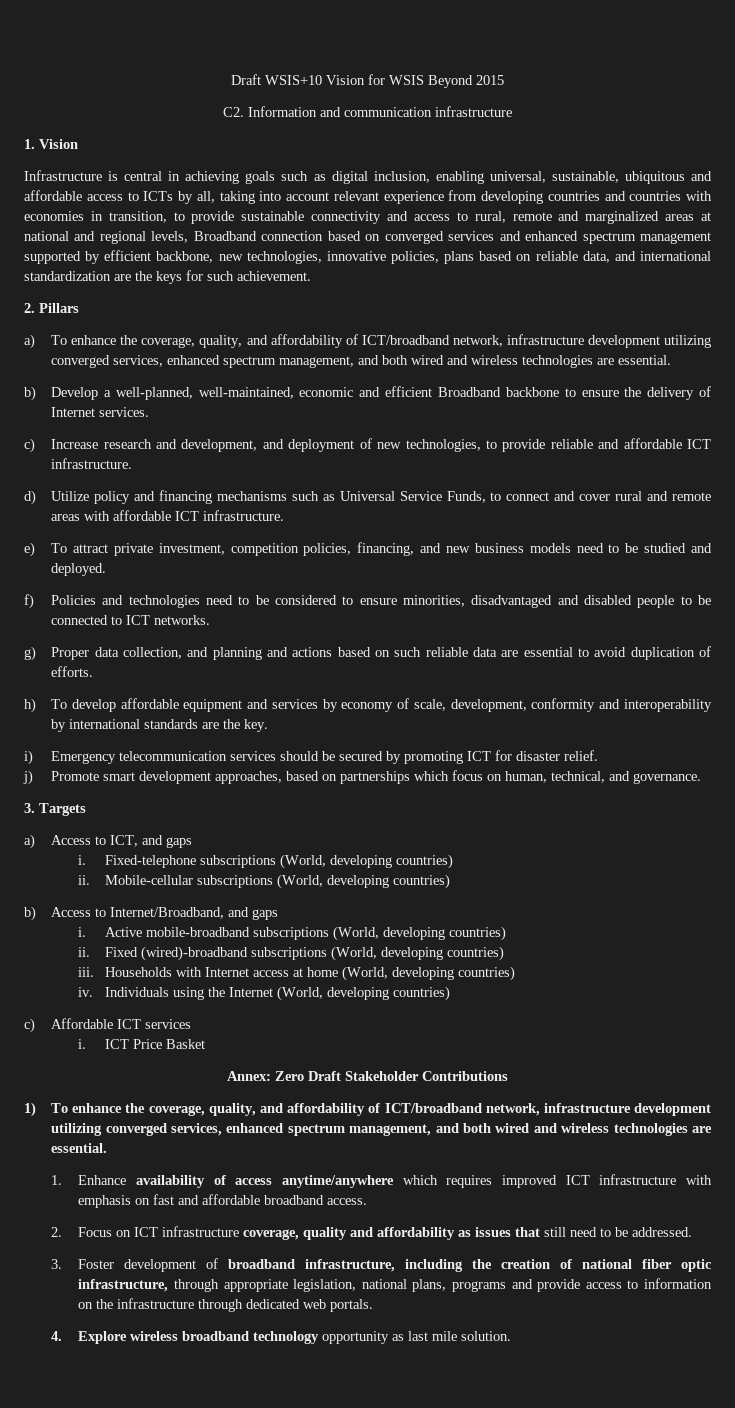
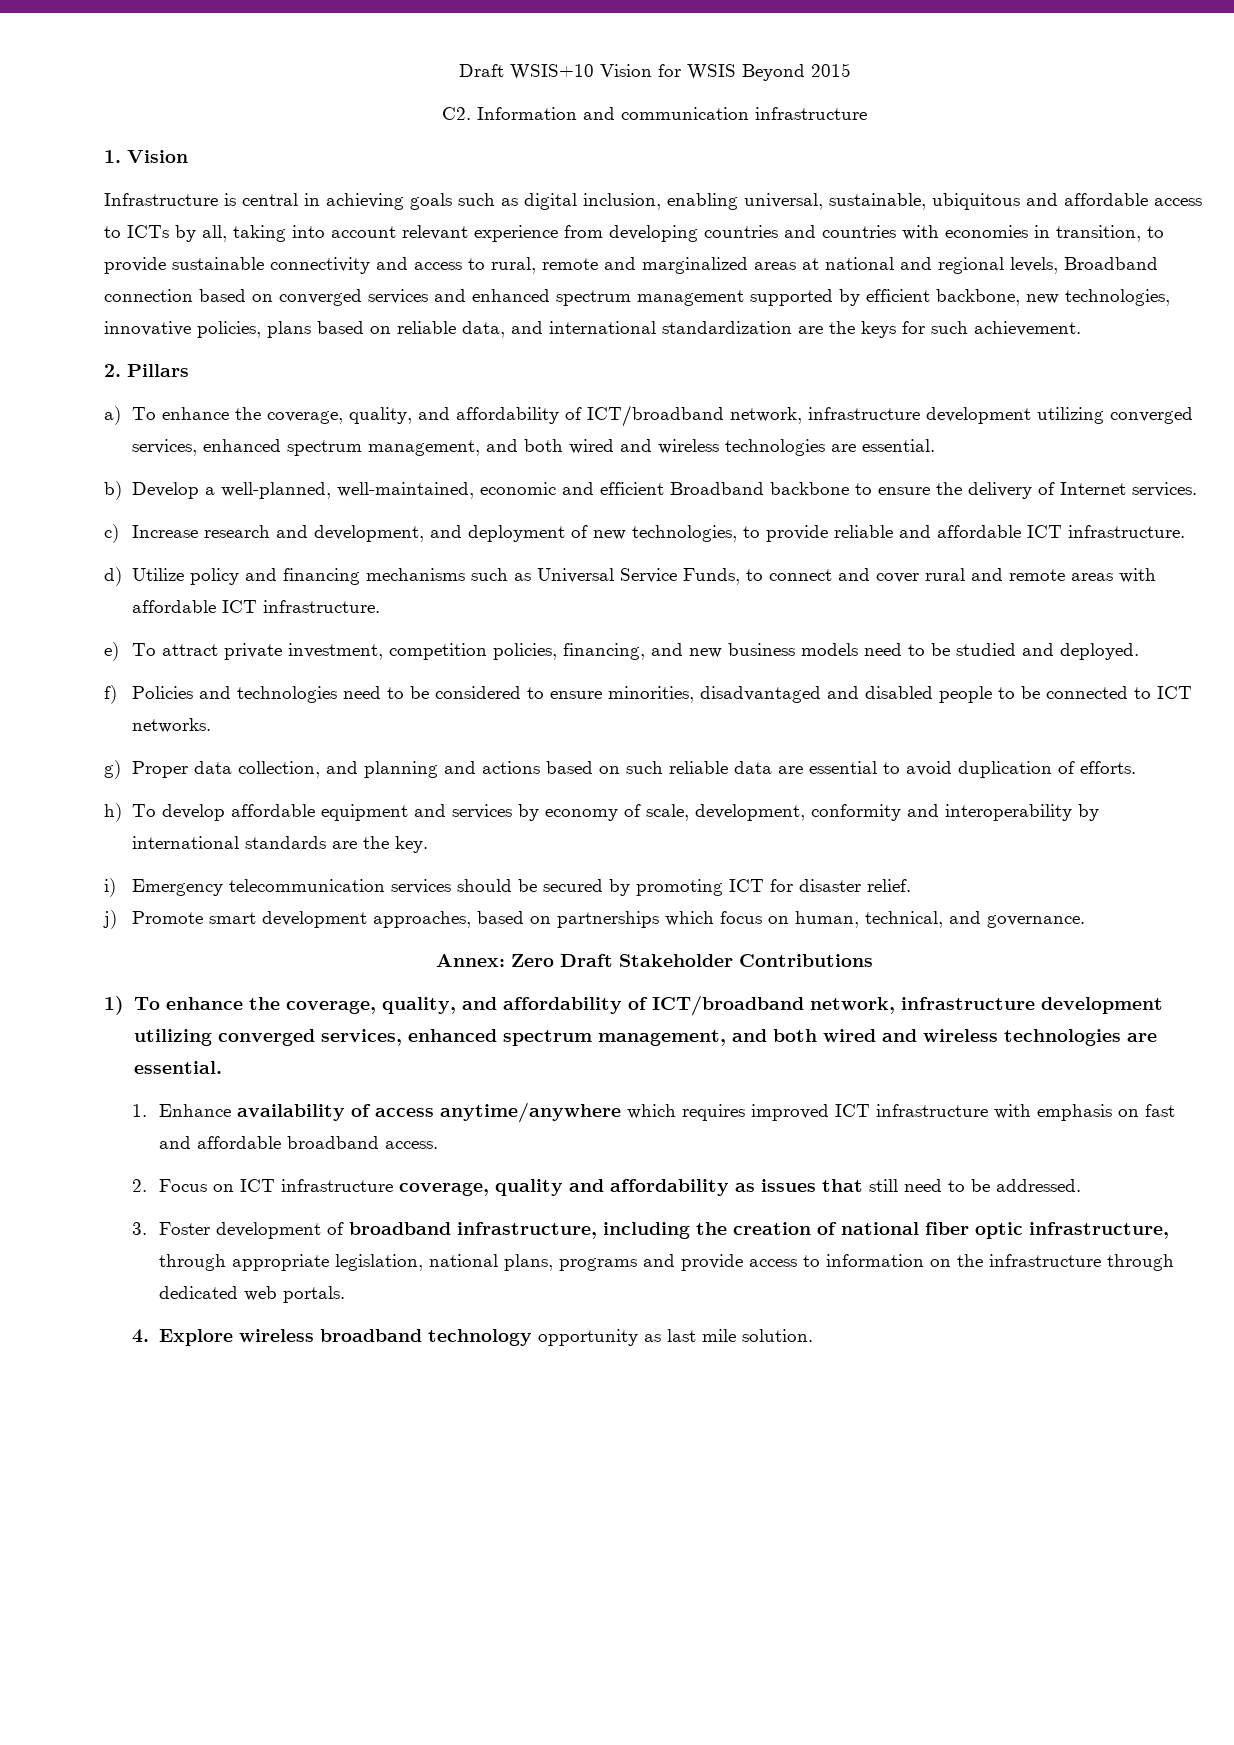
- 3. Targets
- a) Access to ICT, and gaps
- i. Fixed-telephone subscriptions (World, developing countries)
- ii. Mobile-cellular subscriptions (World, developing countries)
- b) Access to Internet/Broadband, and gaps
- i. Active mobile-broadband subscriptions (World, developing countries)
- ii. Fixed (wired)-broadband subscriptions (World, developing countries)
- iii. Households with Internet access at home (World, developing countries)
- iv. Individuals using the Internet (World, developing countries)
- c) Affordable ICT services
- i. ICT Price Basket

